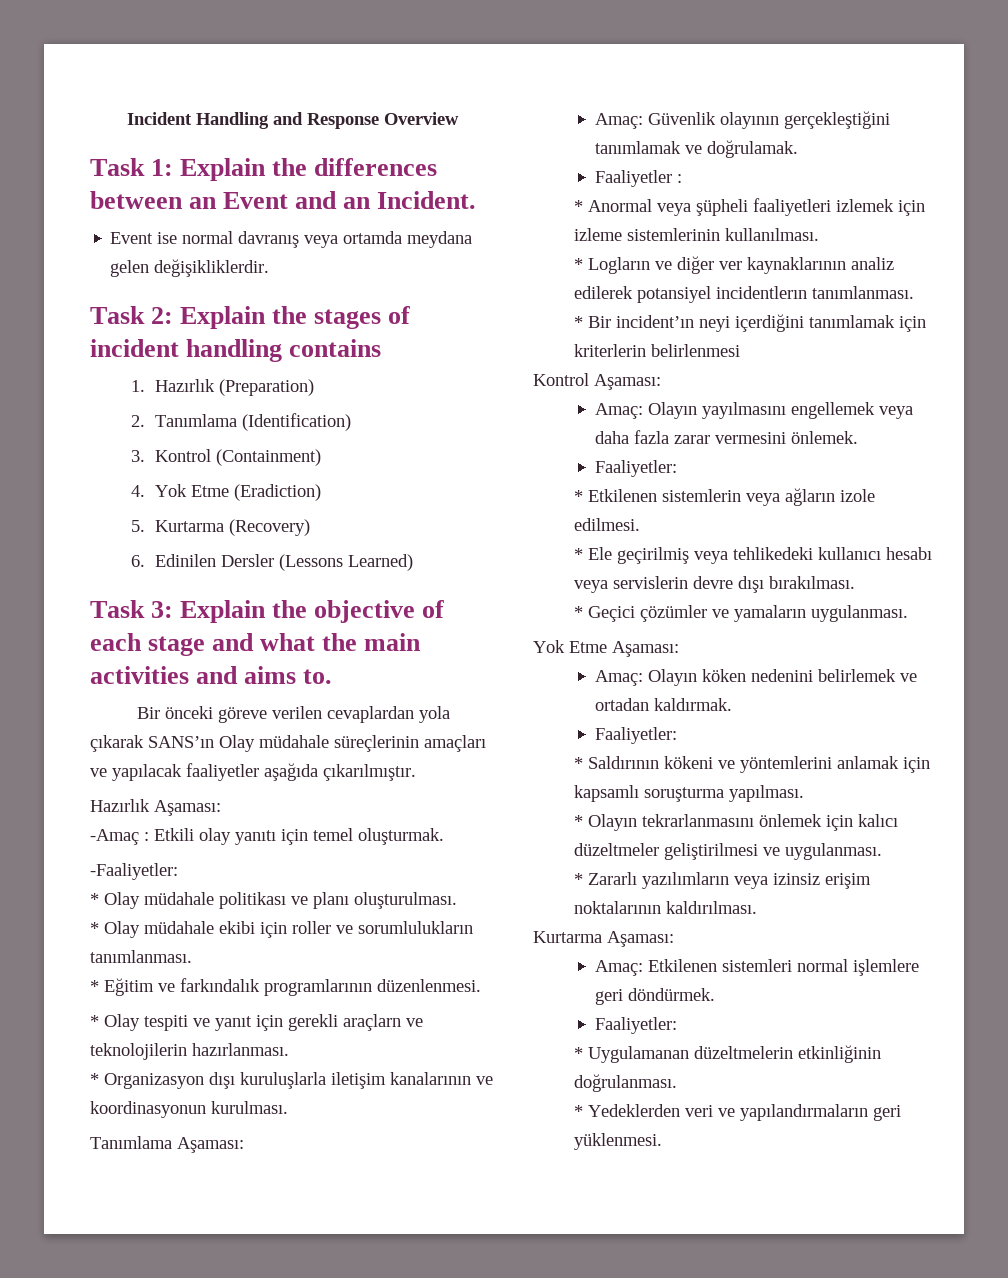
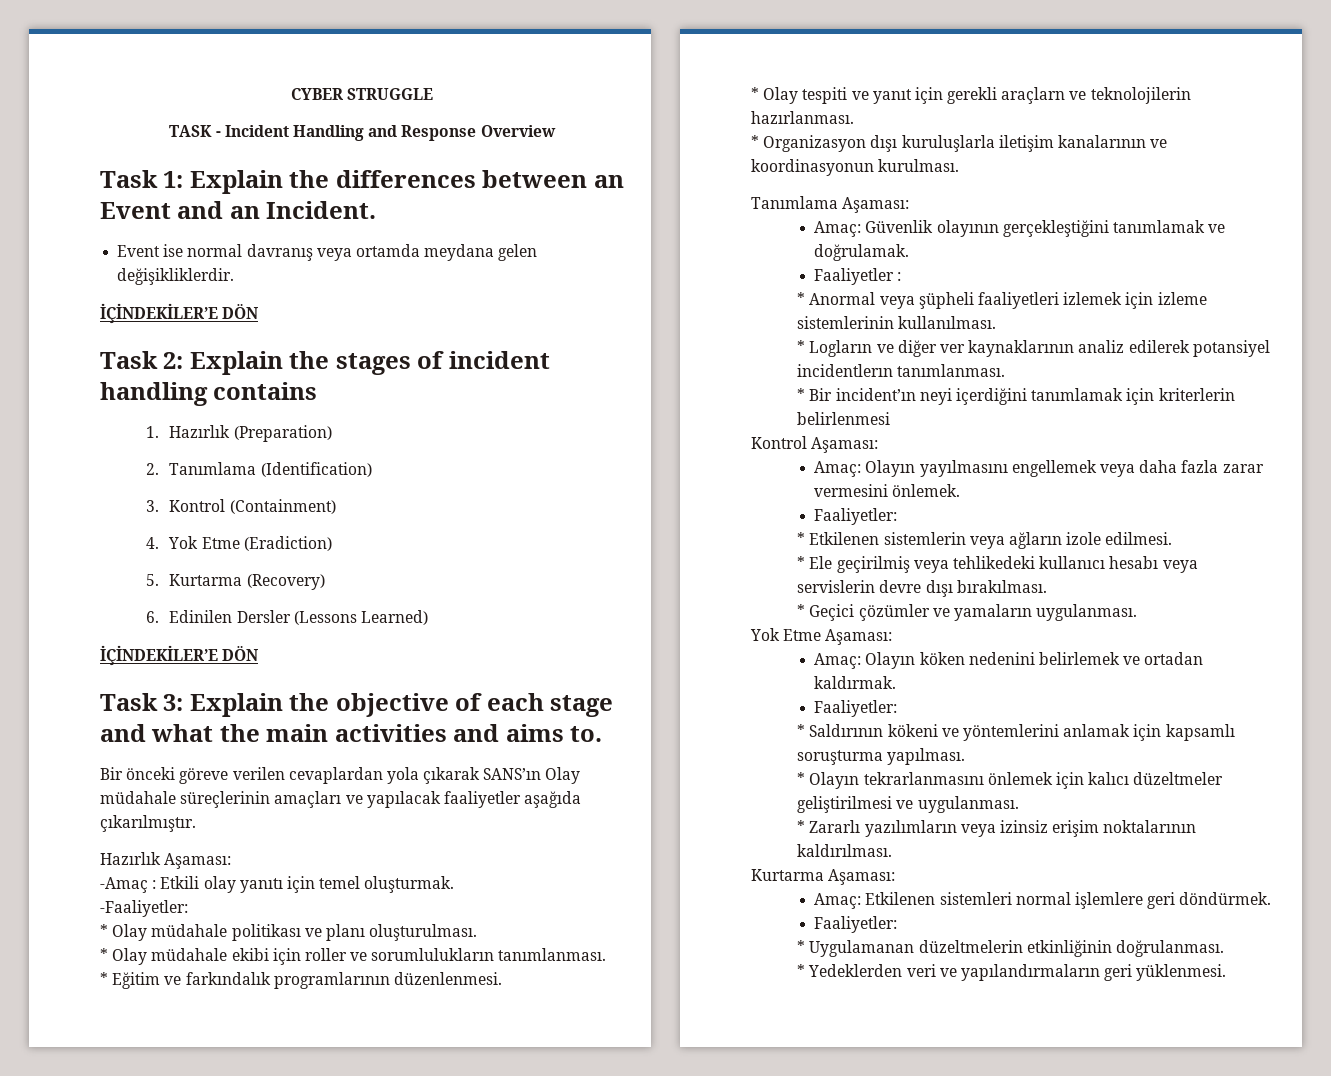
- Incident Handling and Response Overview
+ CYBER STRUGGLE
+ TASK - Incident Handling and Response Overview
  Event ise normal davranış veya ortamda meydana gelen değişikliklerdir.
+ İÇİNDEKİLER’E DÖN
  6. Edinilen Dersler (Lessons Learned)
+ İÇİNDEKİLER’E DÖN

